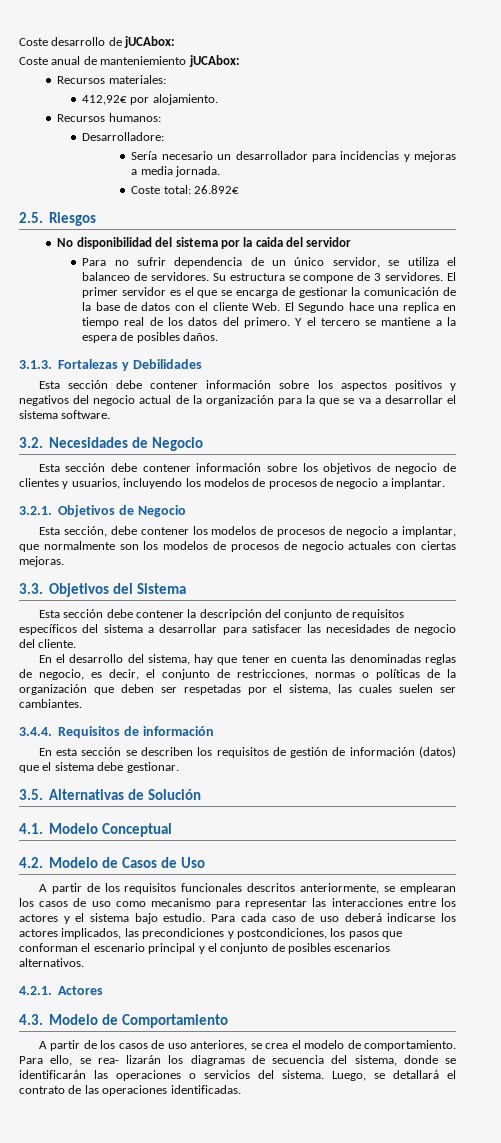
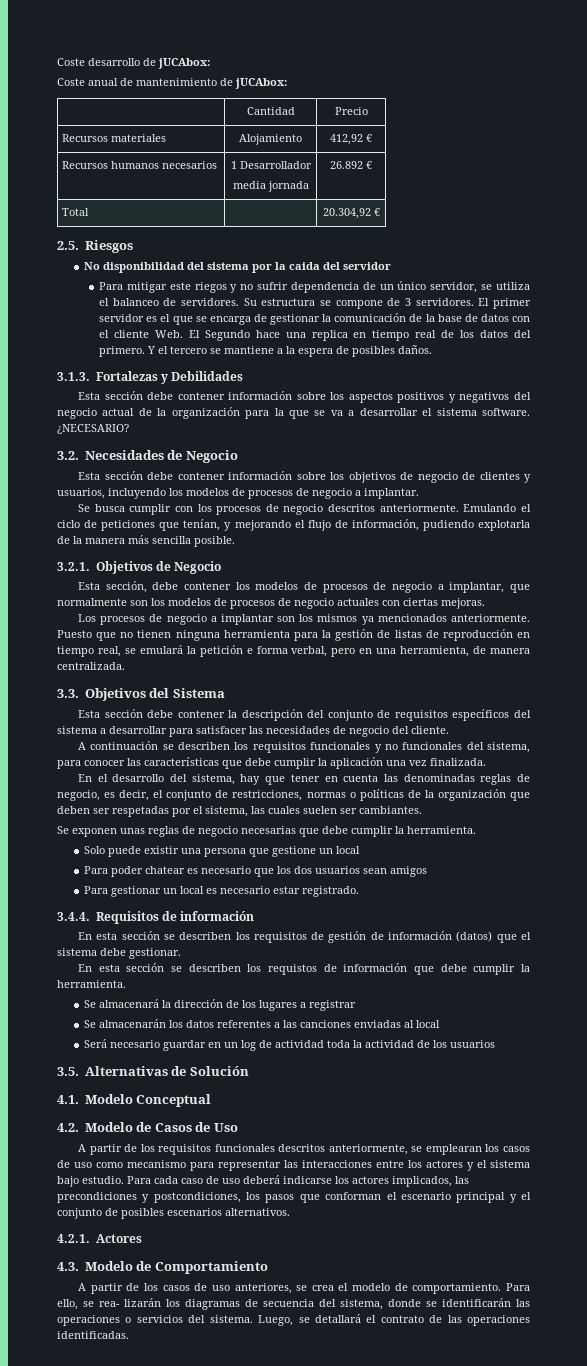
- Coste anual de manteniemiento jUCAbox:
- Recursos materiales:
- 412,92€ por alojamiento.
- Recursos humanos:
- Desarrolladore:
- Sería necesario un desarrollador para incidencias y mejoras a media jornada.
- Coste total: 26.892€
+ Coste anual de mantenimiento de jUCAbox:
+ | Cantidad | Precio
+ Recursos materiales | Alojamiento | 412,92 €
+ Recursos humanos necesarios | 1 Desarrollador
+ media jornada | 26.892 €
+ Total | | 20.304,92 €
- Para no sufrir dependencia de un único servidor, se utiliza el balanceo de servidores.
+ Para mitigar este riegos y no sufrir dependencia de un único servidor, se utiliza el balanceo de servidores.
+ ¿NECESARIO?
+ Se busca cumplir con los procesos de negocio descritos anteriormente. Emulando el ciclo de peticiones que tenían, y mejorando el flujo de información, pudiendo explotarla de la manera más sencilla posible.
+ Los procesos de negocio a implantar son los mismos ya mencionados anteriormente. Puesto que no tienen ninguna herramienta para la gestión de listas de reproducción en tiempo real, se emulará la petición e forma verbal, pero en una herramienta, de manera centralizada.
+ A continuación se describen los requisitos funcionales y no funcionales del sistema, para conocer las características que debe cumplir la aplicación una vez finalizada.
+ Se exponen unas reglas de negocio necesarias que debe cumplir la herramienta.
+ Solo puede existir una persona que gestione un local
+ Para poder chatear es necesario que los dos usuarios sean amigos
+ Para gestionar un local es necesario estar registrado.
+ En esta sección se describen los requistos de información que debe cumplir la herramienta.
+ Se almacenará la dirección de los lugares a registrar
+ Se almacenarán los datos referentes a las canciones enviadas al local
+ Será necesario guardar en un log de actividad toda la actividad de los usuarios

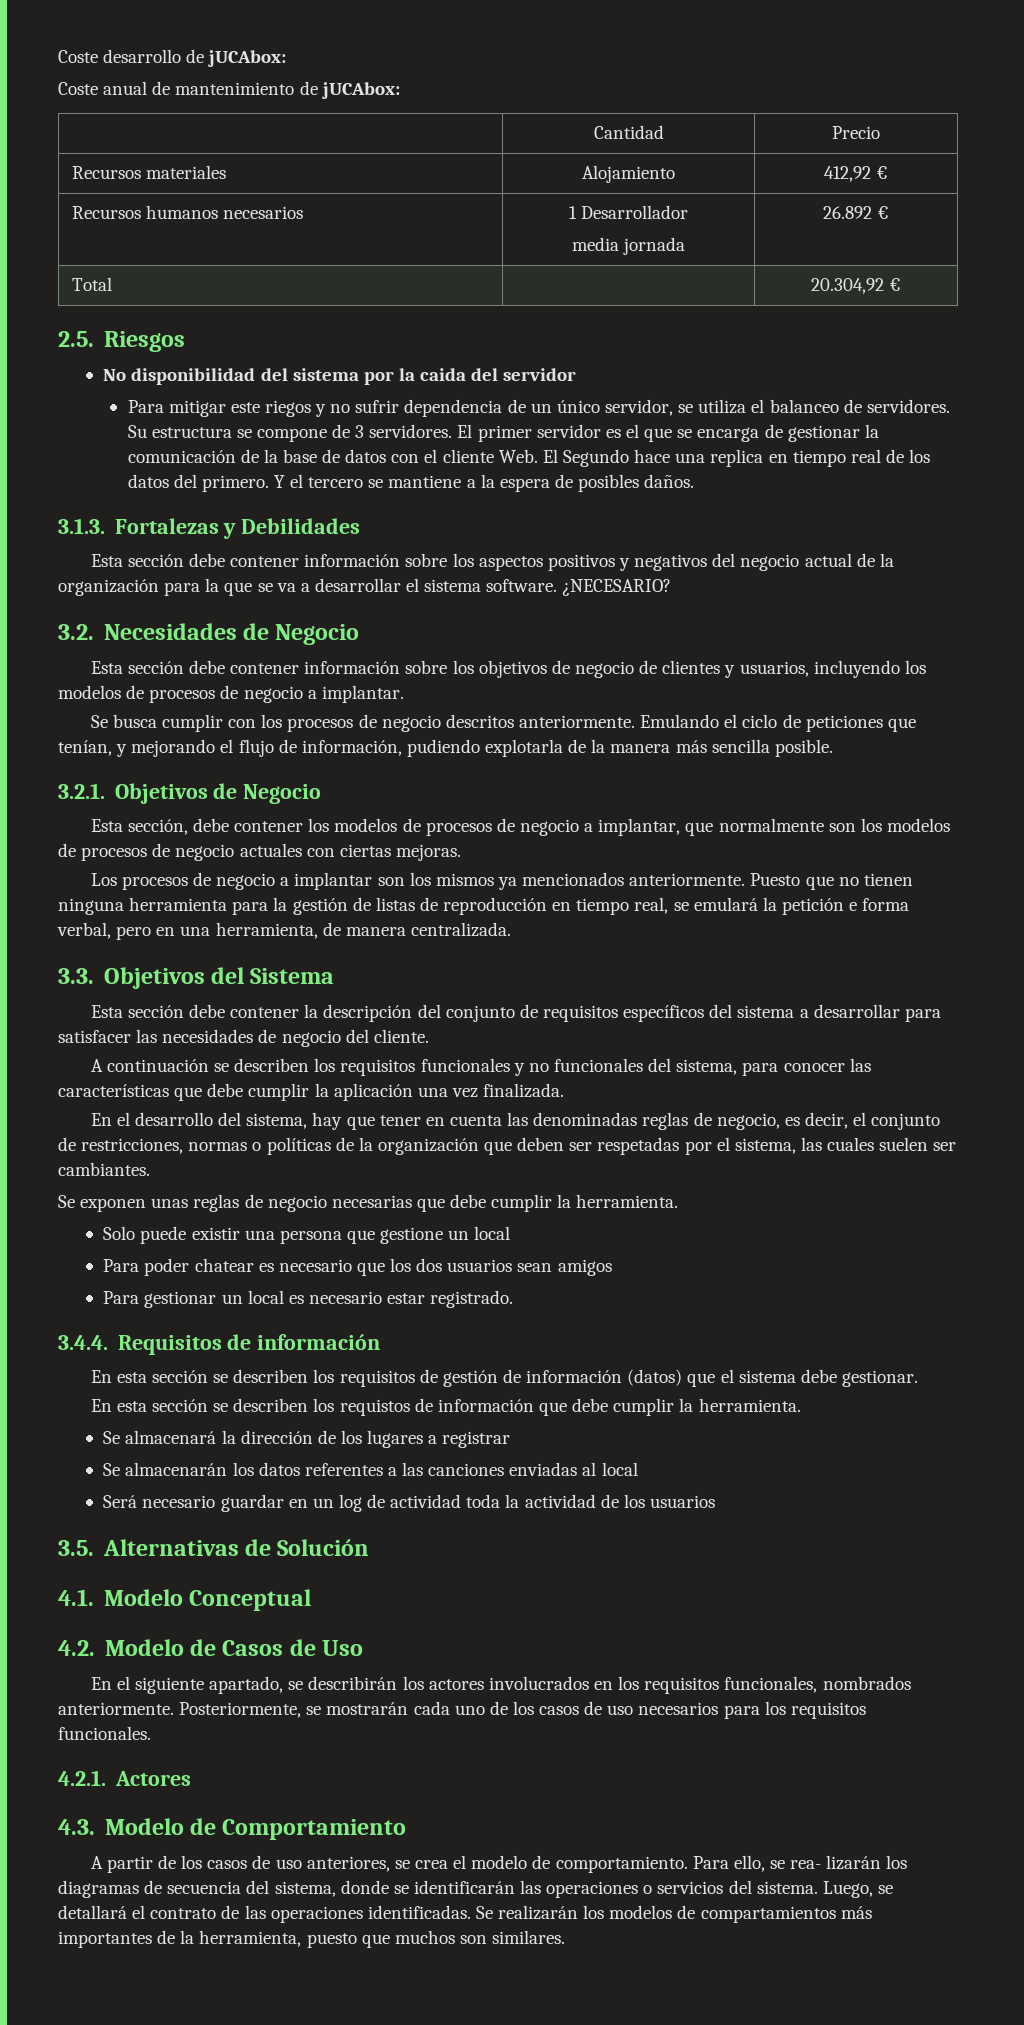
- A partir de los requisitos funcionales descritos anteriormente, se emplearan los casos de uso como mecanismo para representar las interacciones entre los actores y el sistema bajo estudio. Para cada caso de uso deberá indicarse los actores implicados, las precondiciones y postcondiciones, los pasos que conforman el escenario principal y el conjunto de posibles escenarios alternativos.
+ En el siguiente apartado, se describirán los actores involucrados en los requisitos funcionales, nombrados anteriormente. Posteriormente, se mostrarán cada uno de los casos de uso necesarios para los requisitos funcionales.
+ Se realizarán los modelos de compartamientos más importantes de la herramienta, puesto que muchos son similares.

